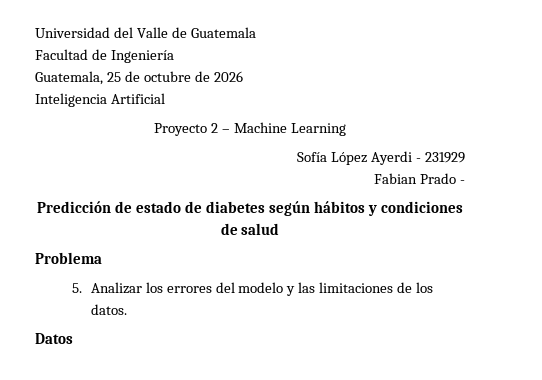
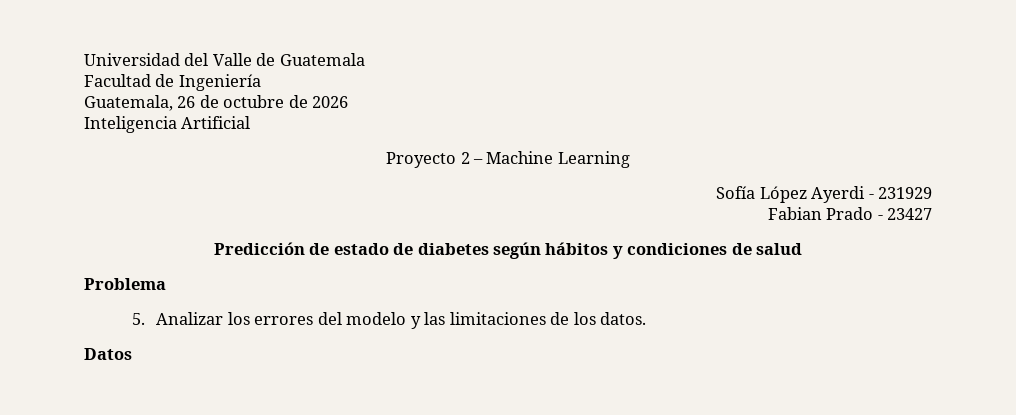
- Guatemala, 25 de octubre de 2026
+ Guatemala, 26 de octubre de 2026
- Fabian Prado -
+ Fabian Prado - 23427

